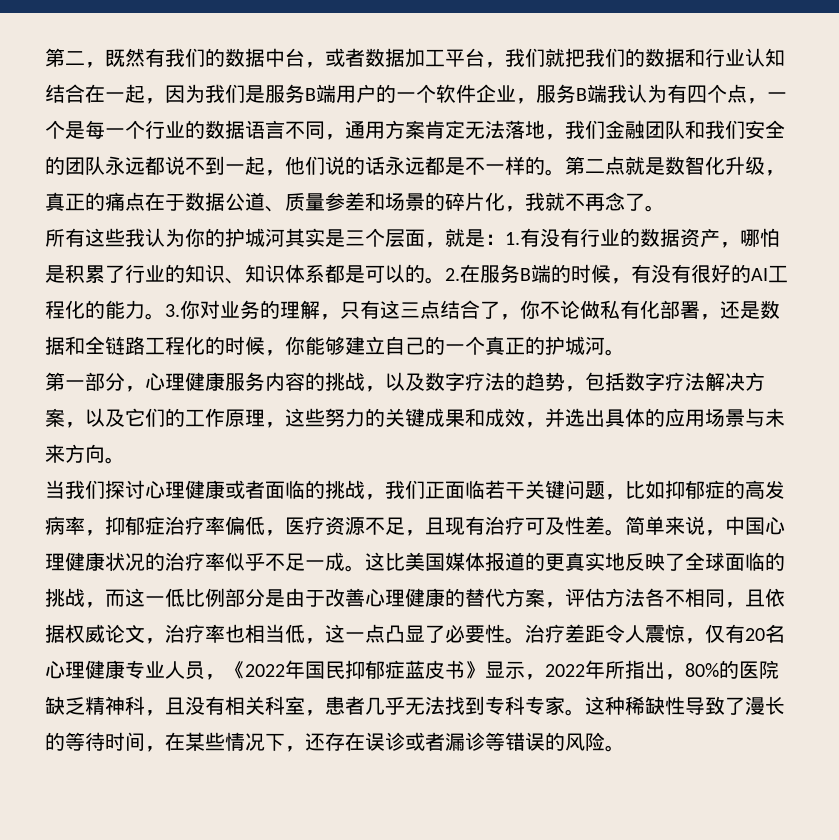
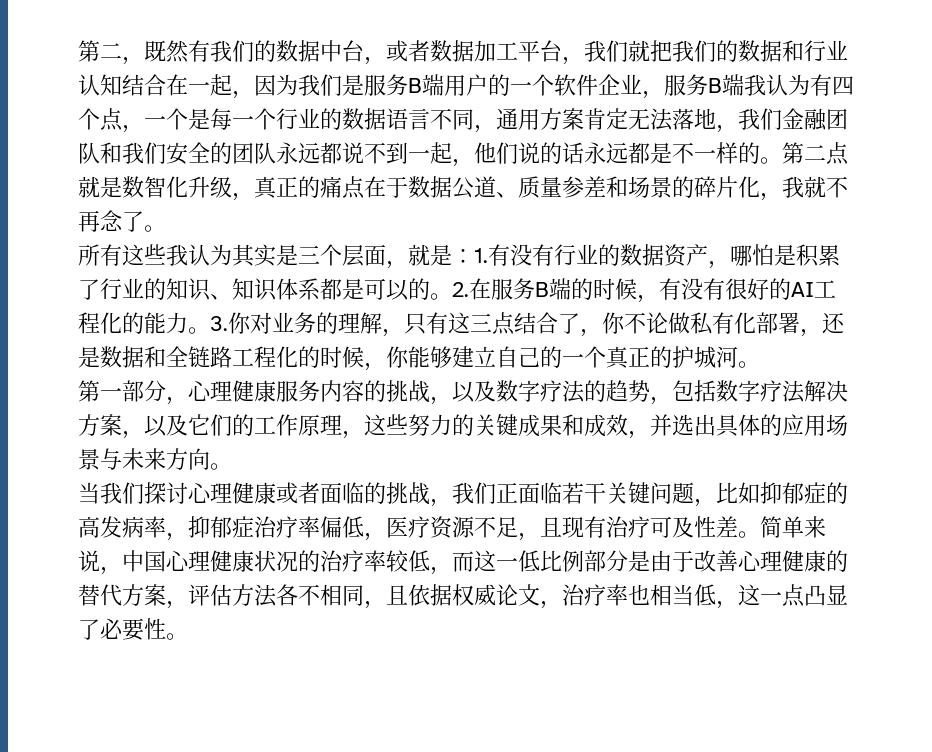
- 所有这些我认为你的护城河其实是三个层面，就是：1.有没有行业的数据资产，哪怕是积累了行业的知识、知识体系都是可以的。
+ 所有这些我认为其实是三个层面，就是：1.有没有行业的数据资产，哪怕是积累了行业的知识、知识体系都是可以的。
- 简单来说，中国心理健康状况的治疗率似乎不足一成。这比美国媒体报道的更真实地反映了全球面临的挑战，而这一低比例部分是由于改善心理健康的替代方案，评估方法各不相同，且依据权威论文，治疗率也相当低，这一点凸显了必要性。治疗差距令人震惊，仅有20名心理健康专业人员，《2022年国民抑郁症蓝皮书》显示，2022年所指出，80%的医院缺乏精神科，且没有相关科室，患者几乎无法找到专科专家。这种稀缺性导致了漫长的等待时间，在某些情况下，还存在误诊或者漏诊等错误的风险。
+ 简单来说，中国心理健康状况的治疗率较低，而这一低比例部分是由于改善心理健康的替代方案，评估方法各不相同，且依据权威论文，治疗率也相当低，这一点凸显了必要性。

